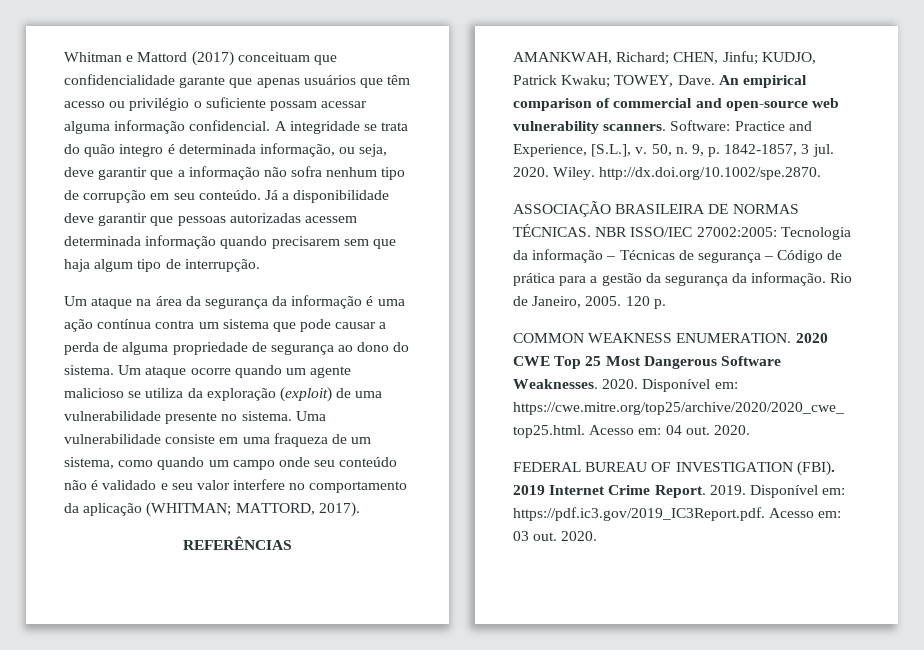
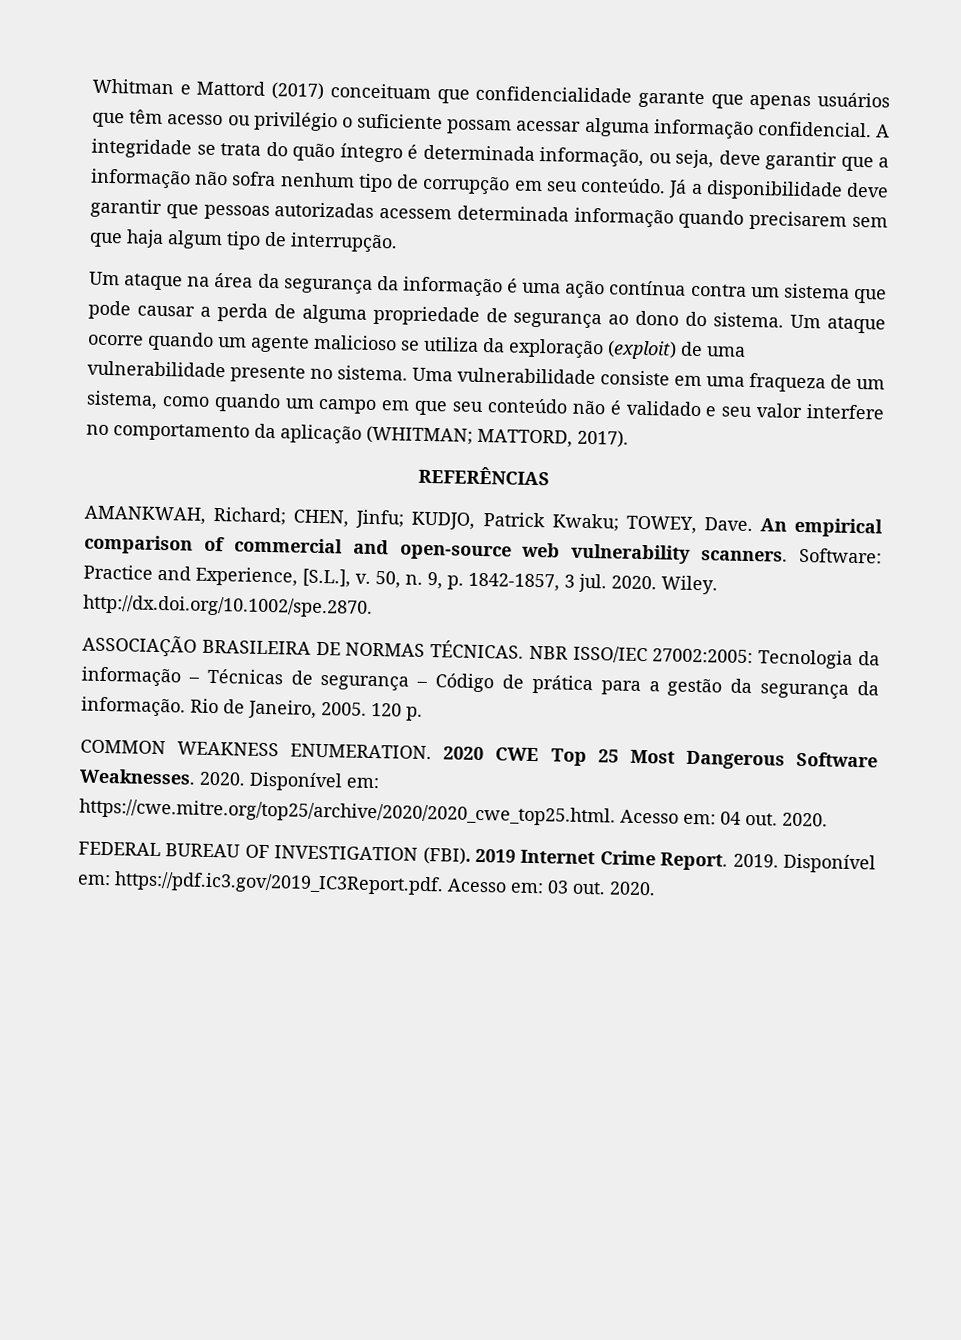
- A integridade se trata do quão integro é determinada informação, ou seja, deve garantir que a informação não sofra nenhum tipo de corrupção em seu conteúdo.
+ A integridade se trata do quão íntegro é determinada informação, ou seja, deve garantir que a informação não sofra nenhum tipo de corrupção em seu conteúdo.
- Uma vulnerabilidade consiste em uma fraqueza de um sistema, como quando um campo onde seu conteúdo não é validado e seu valor interfere no comportamento da aplicação (WHITMAN; MATTORD, 2017).
+ Uma vulnerabilidade consiste em uma fraqueza de um sistema, como quando um campo em que seu conteúdo não é validado e seu valor interfere no comportamento da aplicação (WHITMAN; MATTORD, 2017).

